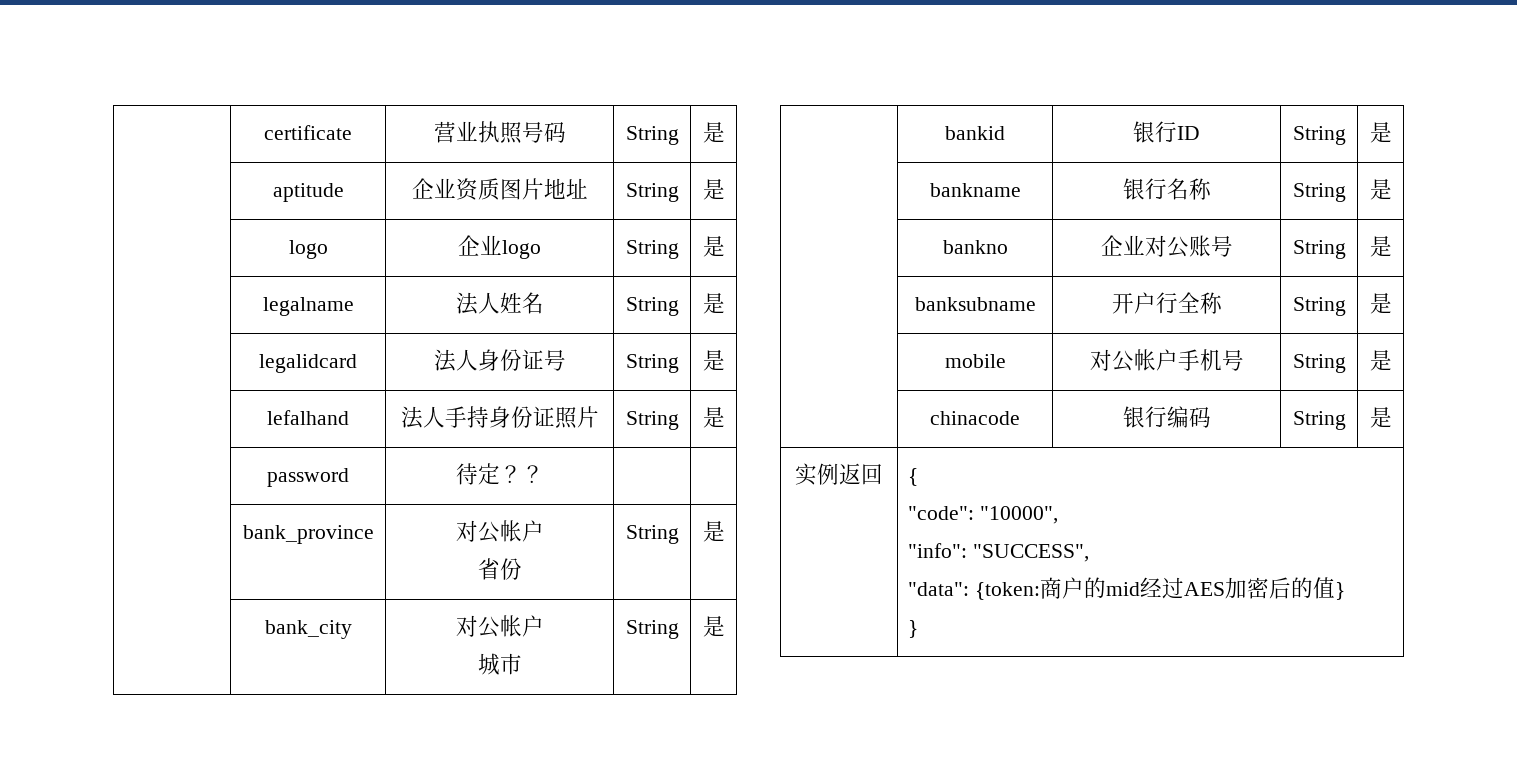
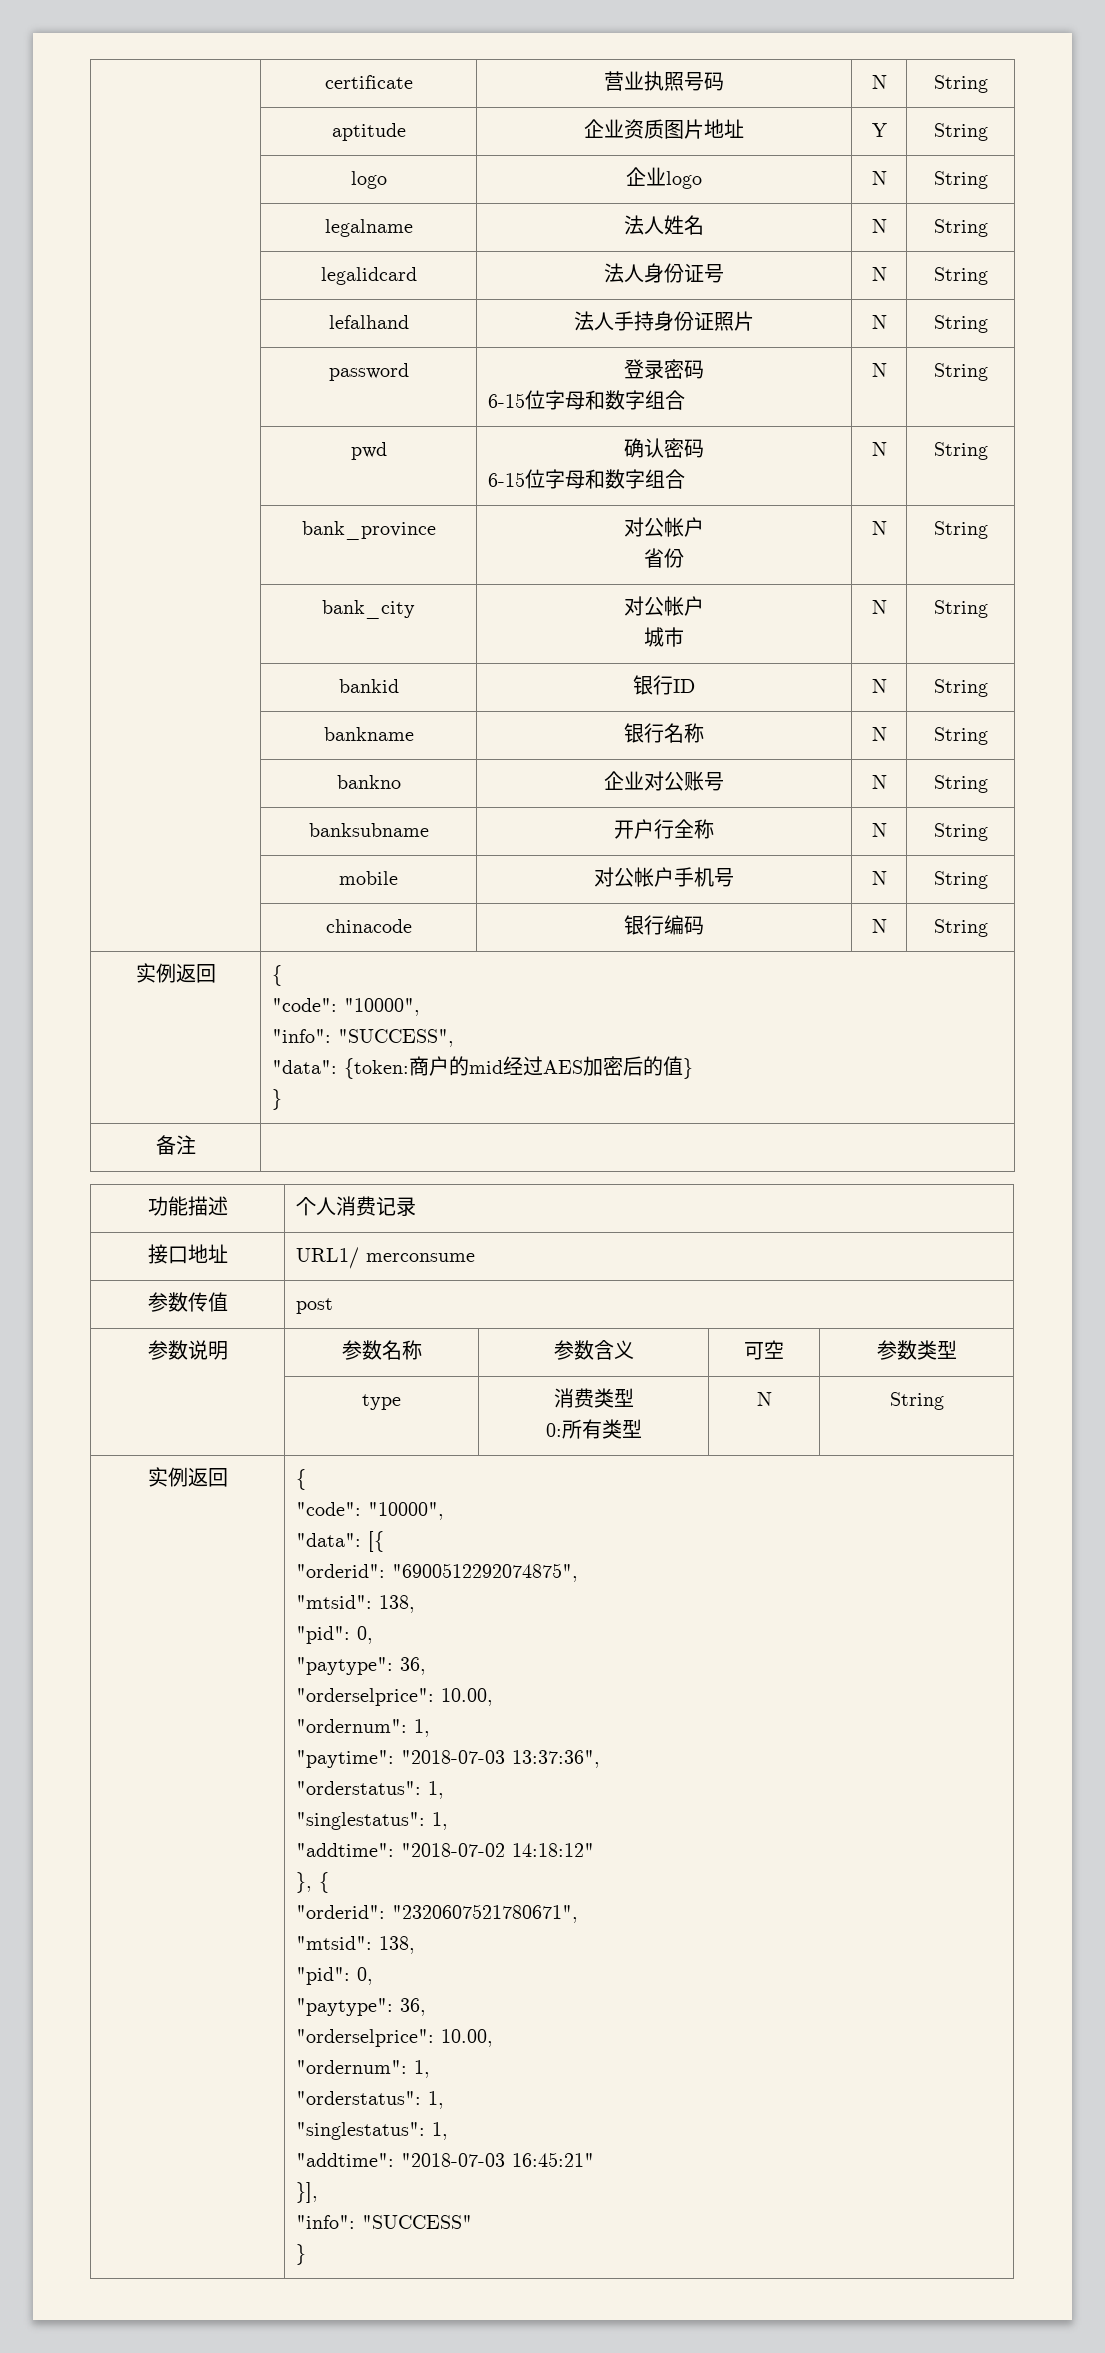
- | certificate | 营业执照号码 | String | 是
+ | certificate | 营业执照号码 | N | String
- | aptitude | 企业资质图片地址 | String | 是
+ | aptitude | 企业资质图片地址 | Y | String
- | logo | 企业logo | String | 是
+ | logo | 企业logo | N | String
- | legalname | 法人姓名 | String | 是
+ | legalname | 法人姓名 | N | String
- | legalidcard | 法人身份证号 | String | 是
+ | legalidcard | 法人身份证号 | N | String
- | lefalhand | 法人手持身份证照片 | String | 是
+ | lefalhand | 法人手持身份证照片 | N | String
- | password | 待定？？ | |
+ | password | 登录密码
+ 6-15位字母和数字组合 | N | String
+ | pwd | 确认密码
+ 6-15位字母和数字组合 | N | String
  | bank_province | 对公帐户
- 省份 | String | 是
+ 省份 | N | String
  | bank_city | 对公帐户
- 城市 | String | 是
+ 城市 | N | String
- | bankid | 银行ID | String | 是
+ | bankid | 银行ID | N | String
- | bankname | 银行名称 | String | 是
+ | bankname | 银行名称 | N | String
- | bankno | 企业对公账号 | String | 是
+ | bankno | 企业对公账号 | N | String
- | banksubname | 开户行全称 | String | 是
+ | banksubname | 开户行全称 | N | String
- | mobile | 对公帐户手机号 | String | 是
+ | mobile | 对公帐户手机号 | N | String
- | chinacode | 银行编码 | String | 是
+ | chinacode | 银行编码 | N | String
+ 备注 |
+ 功能描述 | 个人消费记录
+ 接口地址 | URL1/ merconsume
+ 参数传值 | post
+ 参数说明 | 参数名称 | 参数含义 | 可空 | 参数类型
+ | type | 消费类型
+ 0:所有类型 | N | String
+ 实例返回 | {
+ "code": "10000",
+ "data": [{
+ "orderid": "6900512292074875",
+ "mtsid": 138,
+ "pid": 0,
+ "paytype": 36,
+ "orderselprice": 10.00,
+ "ordernum": 1,
+ "paytime": "2018-07-03 13:37:36",
+ "orderstatus": 1,
+ "singlestatus": 1,
+ "addtime": "2018-07-02 14:18:12"
+ }, {
+ "orderid": "2320607521780671",
+ "mtsid": 138,
+ "pid": 0,
+ "paytype": 36,
+ "orderselprice": 10.00,
+ "ordernum": 1,
+ "orderstatus": 1,
+ "singlestatus": 1,
+ "addtime": "2018-07-03 16:45:21"
+ }],
+ "info": "SUCCESS"
+ }

